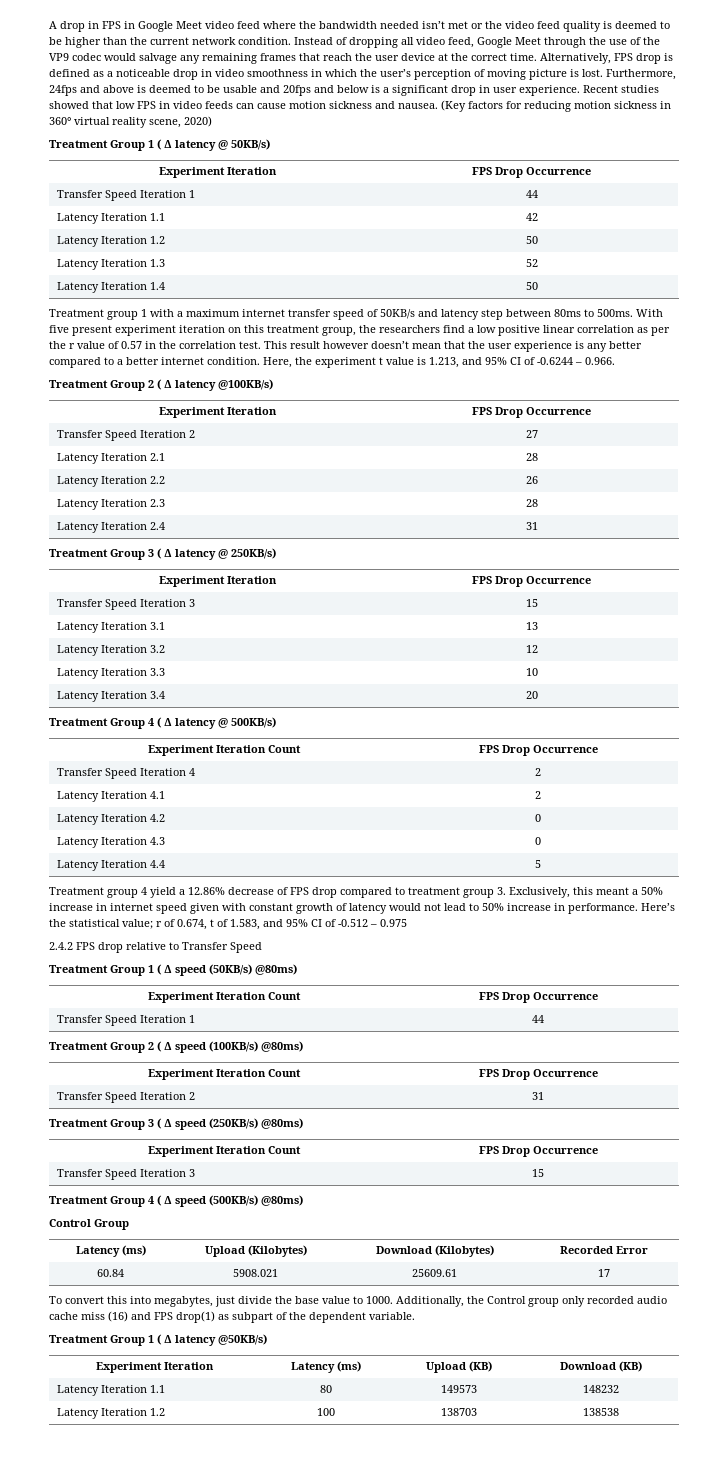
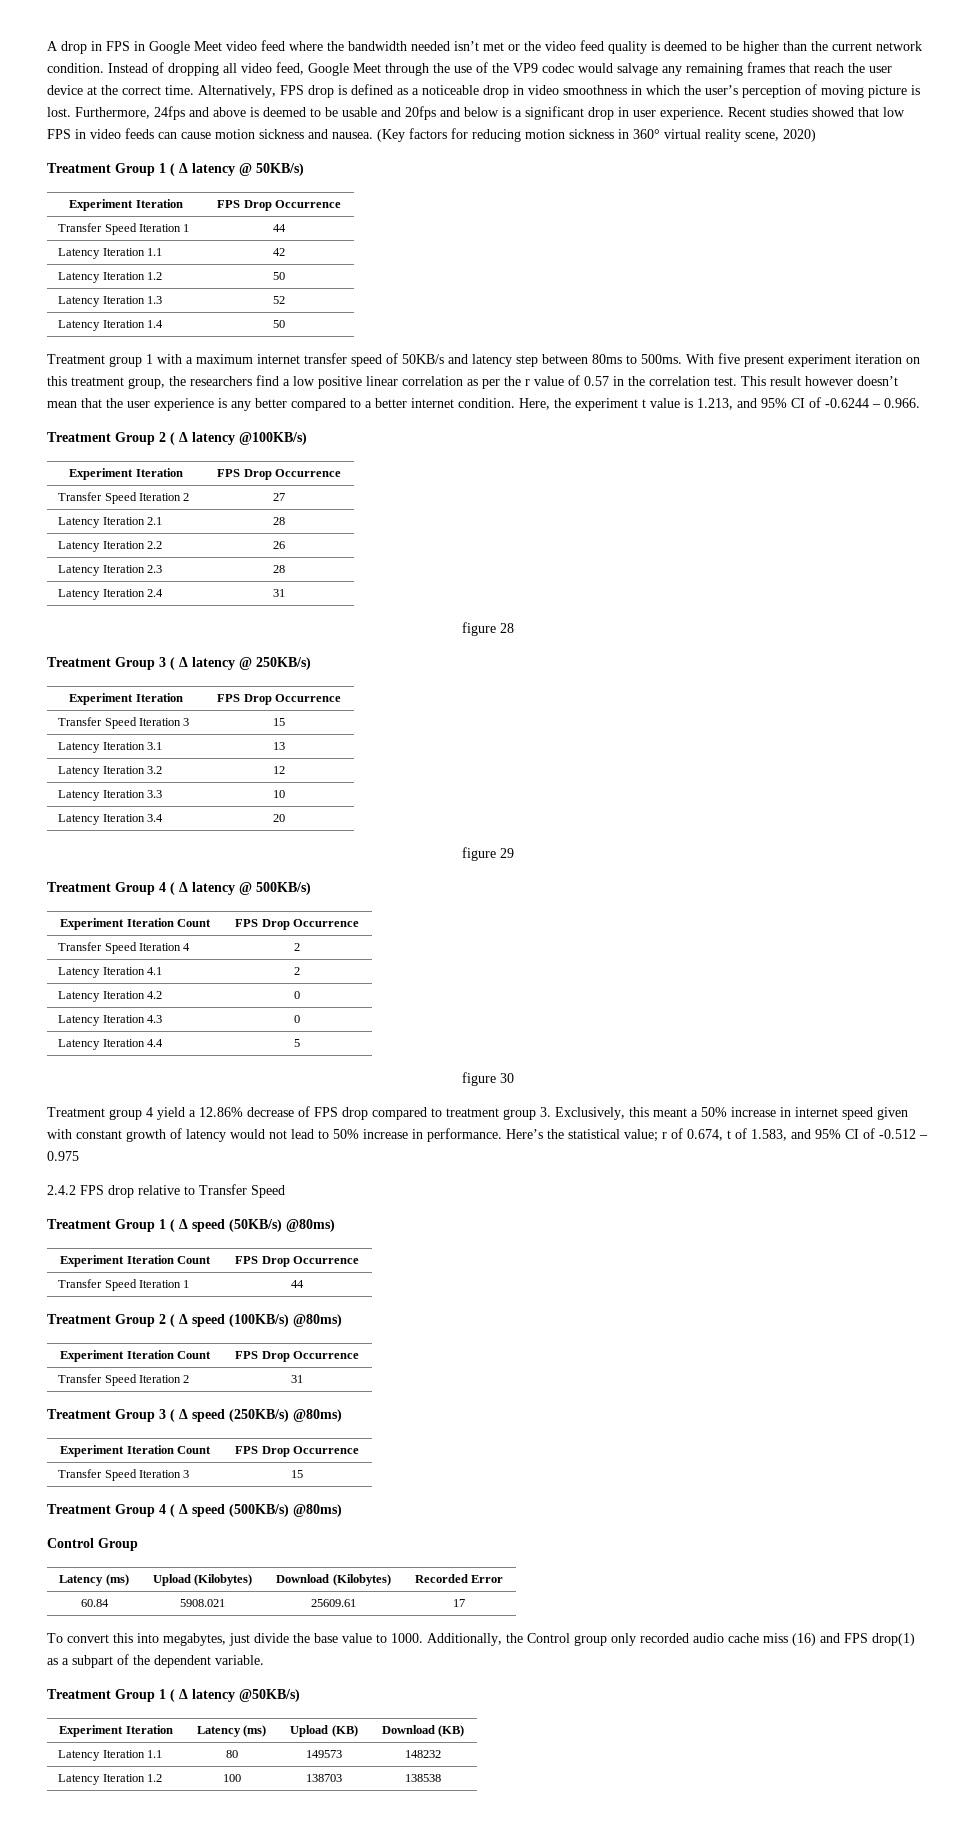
+ figure 28
+ figure 29
+ figure 30
- Additionally, the Control group only recorded audio cache miss (16) and FPS drop(1) as subpart of the dependent variable.
+ Additionally, the Control group only recorded audio cache miss (16) and FPS drop(1) as a subpart of the dependent variable.

